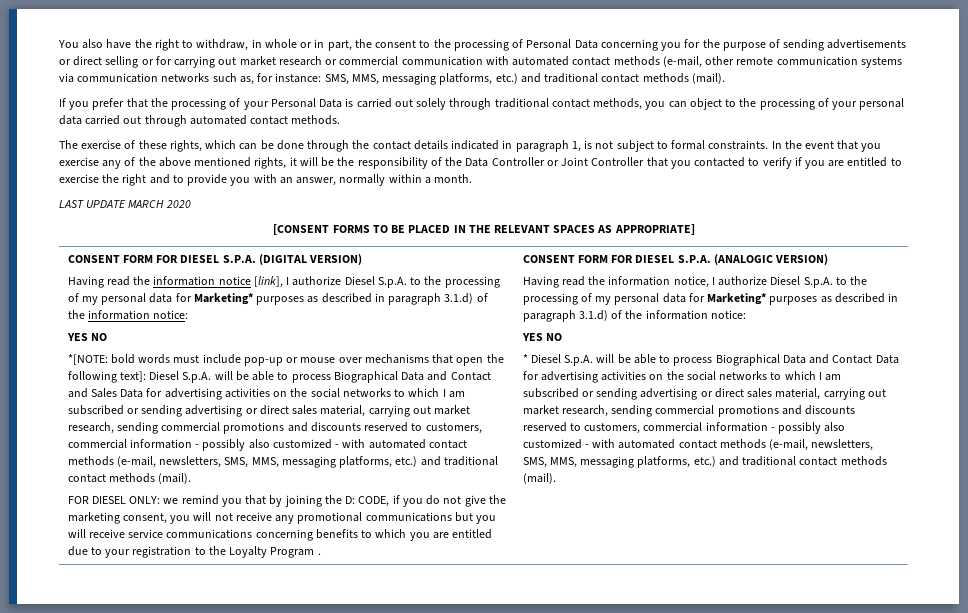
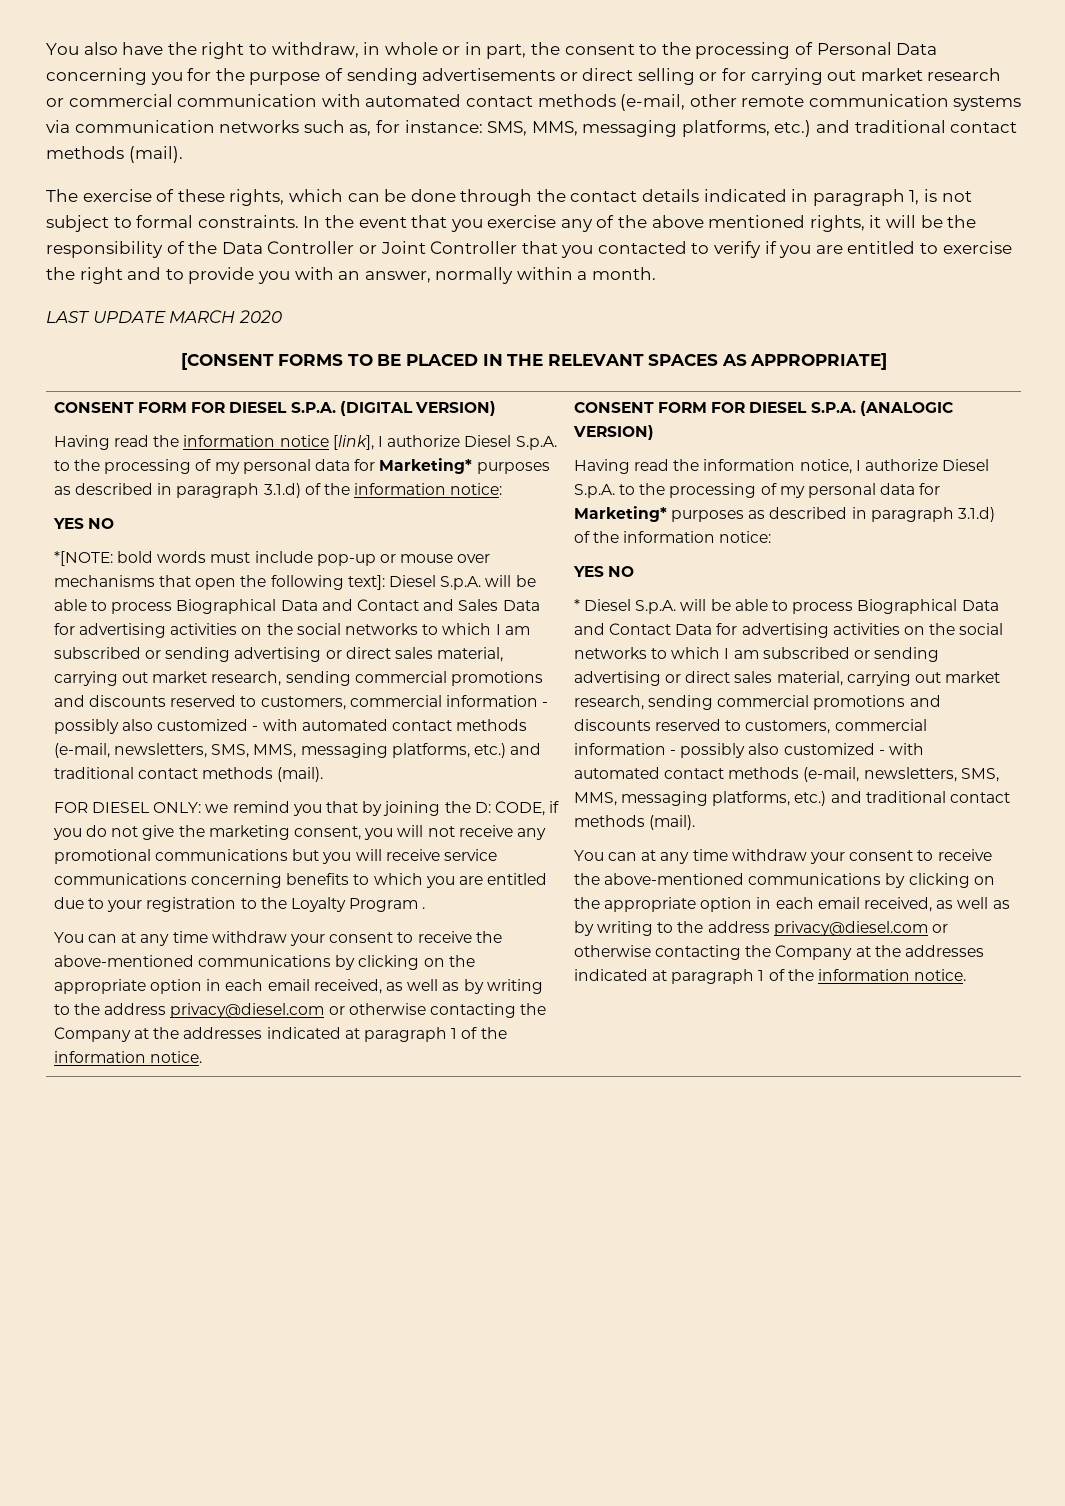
- If you prefer that the processing of your Personal Data is carried out solely through traditional contact methods, you can object to the processing of your personal data carried out through automated contact methods.
  FOR DIESEL ONLY: we remind you that by joining the D: CODE, if you do not give the marketing consent, you will not receive any promotional communications but you will receive service communications concerning benefits to which you are entitled due to your registration to the Loyalty Program .
+ You can at any time withdraw your consent to receive the above-mentioned communications by clicking on the appropriate option in each email received, as well as by writing to the address privacy@diesel.com or otherwise contacting the Company at the addresses indicated at paragraph 1 of the information notice.
  * Diesel S.p.A. will be able to process Biographical Data and Contact Data for advertising activities on the social networks to which I am subscribed or sending advertising or direct sales material, carrying out market research, sending commercial promotions and discounts reserved to customers, commercial information - possibly also customized - with automated contact methods (e-mail, newsletters, SMS, MMS, messaging platforms, etc.) and traditional contact methods (mail).
+ You can at any time withdraw your consent to receive the above-mentioned communications by clicking on the appropriate option in each email received, as well as by writing to the address privacy@diesel.com or otherwise contacting the Company at the addresses indicated at paragraph 1 of the information notice.

